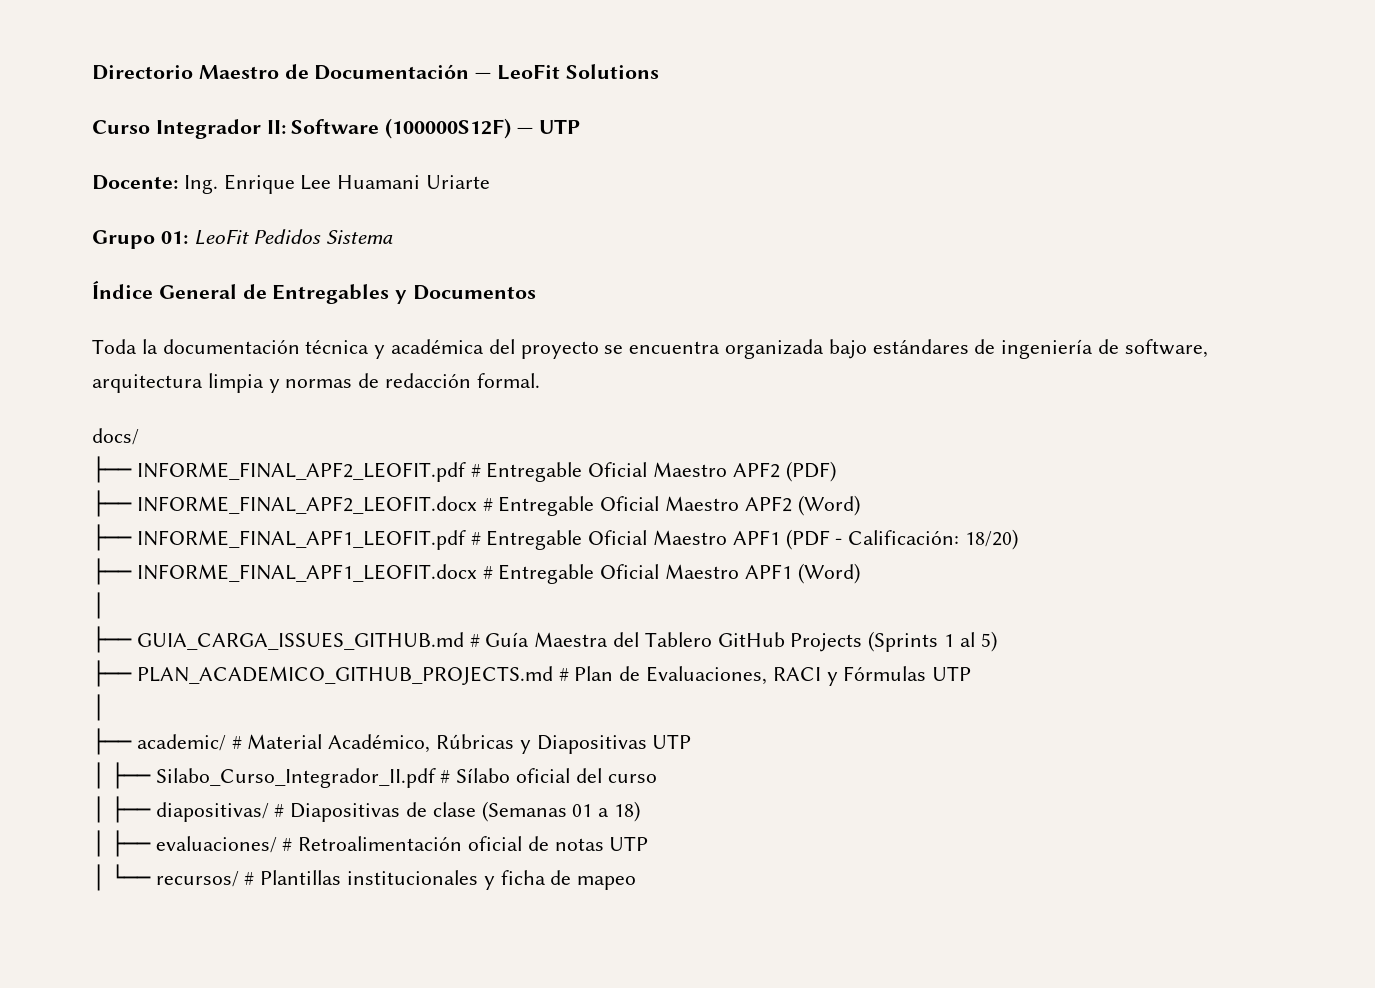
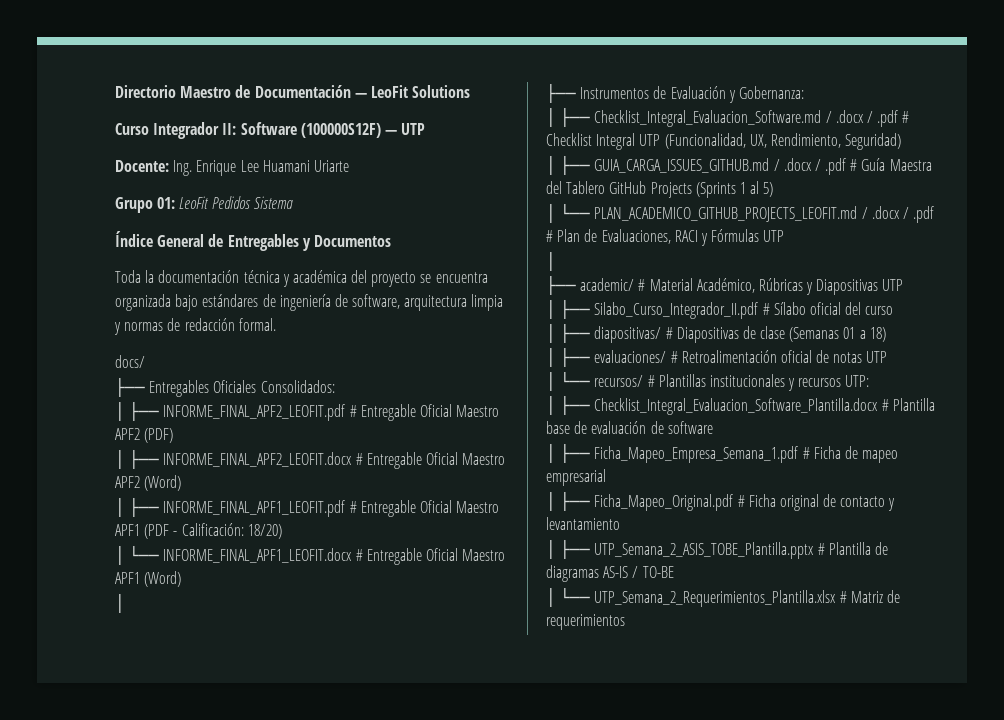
- ├── INFORME_FINAL_APF2_LEOFIT.pdf # Entregable Oficial Maestro APF2 (PDF)
+ ├── Entregables Oficiales Consolidados:
+ │ ├── INFORME_FINAL_APF2_LEOFIT.pdf # Entregable Oficial Maestro APF2 (PDF)
- ├── INFORME_FINAL_APF2_LEOFIT.docx # Entregable Oficial Maestro APF2 (Word)
+ │ ├── INFORME_FINAL_APF2_LEOFIT.docx # Entregable Oficial Maestro APF2 (Word)
- ├── INFORME_FINAL_APF1_LEOFIT.pdf # Entregable Oficial Maestro APF1 (PDF - Calificación: 18/20)
+ │ ├── INFORME_FINAL_APF1_LEOFIT.pdf # Entregable Oficial Maestro APF1 (PDF - Calificación: 18/20)
- ├── INFORME_FINAL_APF1_LEOFIT.docx # Entregable Oficial Maestro APF1 (Word)
+ │ └── INFORME_FINAL_APF1_LEOFIT.docx # Entregable Oficial Maestro APF1 (Word)
- ├── GUIA_CARGA_ISSUES_GITHUB.md # Guía Maestra del Tablero GitHub Projects (Sprints 1 al 5)
+ ├── Instrumentos de Evaluación y Gobernanza:
+ │ ├── Checklist_Integral_Evaluacion_Software.md / .docx / .pdf # Checklist Integral UTP (Funcionalidad, UX, Rendimiento, Seguridad)
+ │ ├── GUIA_CARGA_ISSUES_GITHUB.md / .docx / .pdf # Guía Maestra del Tablero GitHub Projects (Sprints 1 al 5)
- ├── PLAN_ACADEMICO_GITHUB_PROJECTS.md # Plan de Evaluaciones, RACI y Fórmulas UTP
+ │ └── PLAN_ACADEMICO_GITHUB_PROJECTS_LEOFIT.md / .docx / .pdf # Plan de Evaluaciones, RACI y Fórmulas UTP
- │ └── recursos/ # Plantillas institucionales y ficha de mapeo
+ │ └── recursos/ # Plantillas institucionales y recursos UTP:
+ │ ├── Checklist_Integral_Evaluacion_Software_Plantilla.docx # Plantilla base de evaluación de software
+ │ ├── Ficha_Mapeo_Empresa_Semana_1.pdf # Ficha de mapeo empresarial
+ │ ├── Ficha_Mapeo_Original.pdf # Ficha original de contacto y levantamiento
+ │ ├── UTP_Semana_2_ASIS_TOBE_Plantilla.pptx # Plantilla de diagramas AS-IS / TO-BE
+ │ └── UTP_Semana_2_Requerimientos_Plantilla.xlsx # Matriz de requerimientos

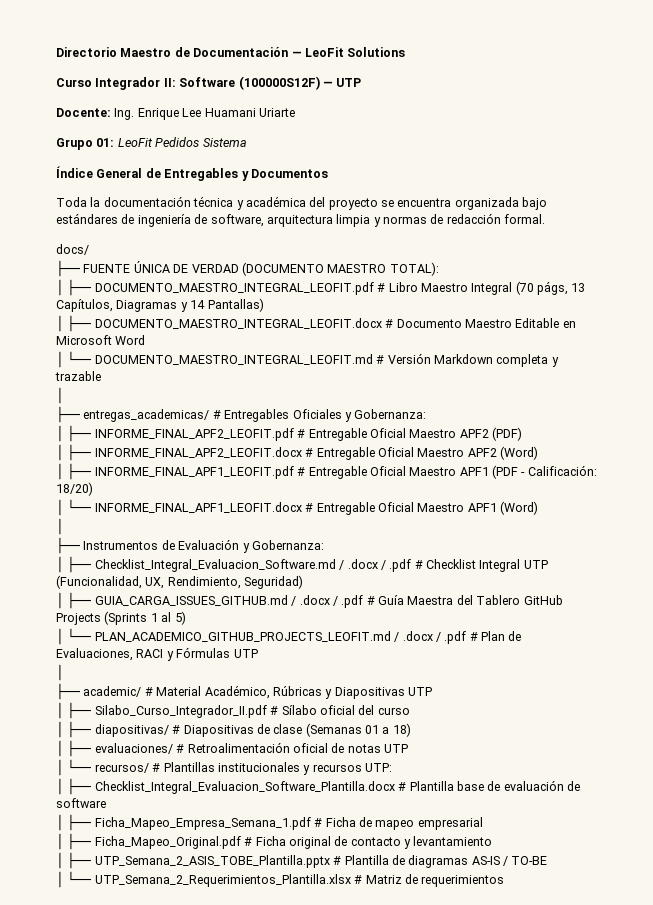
- ├── Entregables Oficiales Consolidados:
+ ├── FUENTE ÚNICA DE VERDAD (DOCUMENTO MAESTRO TOTAL):
+ │ ├── DOCUMENTO_MAESTRO_INTEGRAL_LEOFIT.pdf # Libro Maestro Integral (70 págs, 13 Capítulos, Diagramas y 14 Pantallas)
+ │ ├── DOCUMENTO_MAESTRO_INTEGRAL_LEOFIT.docx # Documento Maestro Editable en Microsoft Word
+ │ └── DOCUMENTO_MAESTRO_INTEGRAL_LEOFIT.md # Versión Markdown completa y trazable
+ │
+ ├── entregas_academicas/ # Entregables Oficiales y Gobernanza:

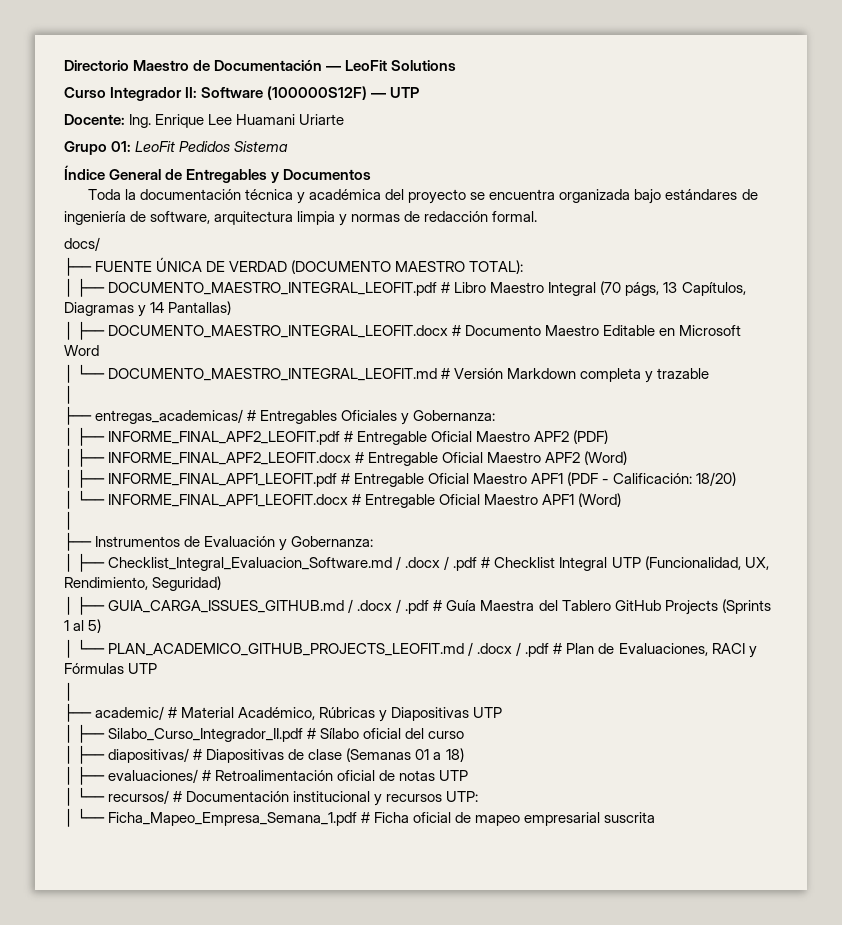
- │ └── recursos/ # Plantillas institucionales y recursos UTP:
+ │ └── recursos/ # Documentación institucional y recursos UTP:
- │ ├── Checklist_Integral_Evaluacion_Software_Plantilla.docx # Plantilla base de evaluación de software
- │ ├── Ficha_Mapeo_Empresa_Semana_1.pdf # Ficha de mapeo empresarial
- │ ├── Ficha_Mapeo_Original.pdf # Ficha original de contacto y levantamiento
- │ ├── UTP_Semana_2_ASIS_TOBE_Plantilla.pptx # Plantilla de diagramas AS-IS / TO-BE
- │ └── UTP_Semana_2_Requerimientos_Plantilla.xlsx # Matriz de requerimientos
+ │ └── Ficha_Mapeo_Empresa_Semana_1.pdf # Ficha oficial de mapeo empresarial suscrita

